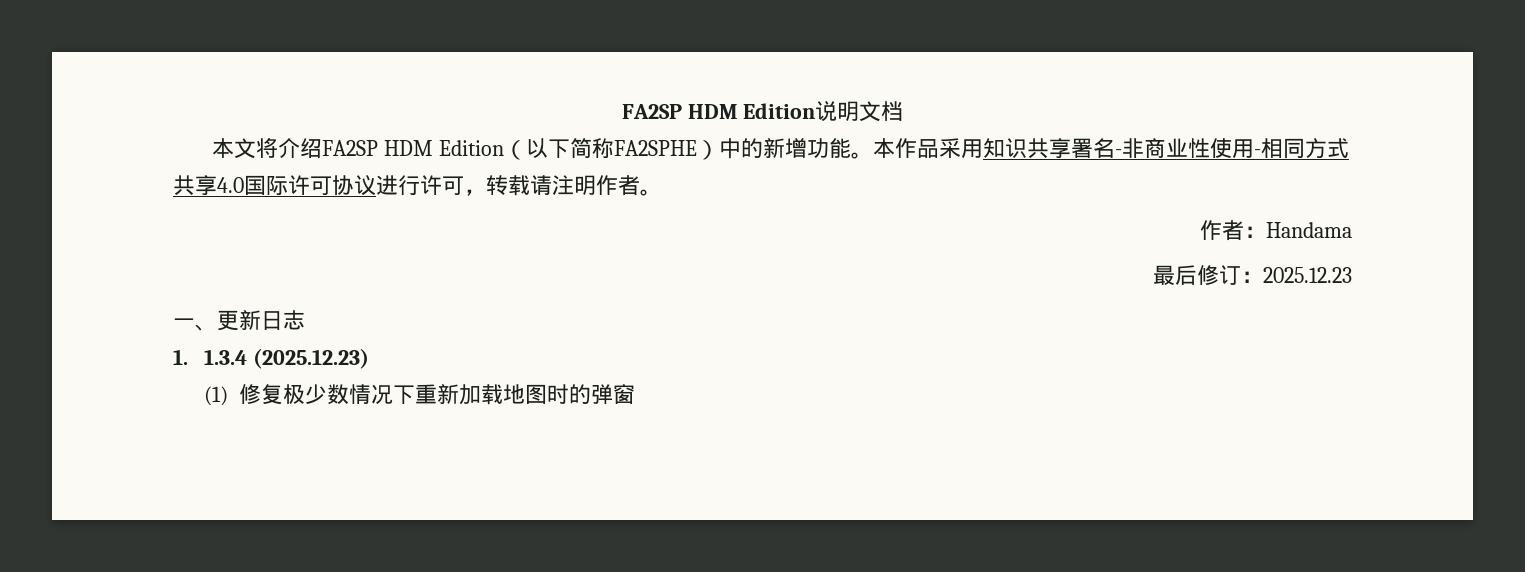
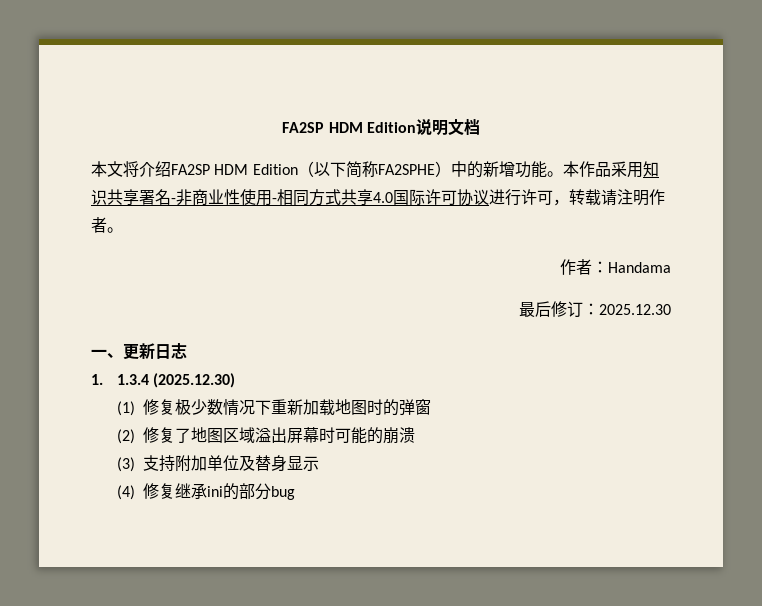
- 最后修订：2025.12.23
+ 最后修订：2025.12.30
- 1. 1.3.4 (2025.12.23)
+ 1. 1.3.4 (2025.12.30)
+ (2)修复了地图区域溢出屏幕时可能的崩溃
+ (3)支持附加单位及替身显示
+ (4)修复继承ini的部分bug

